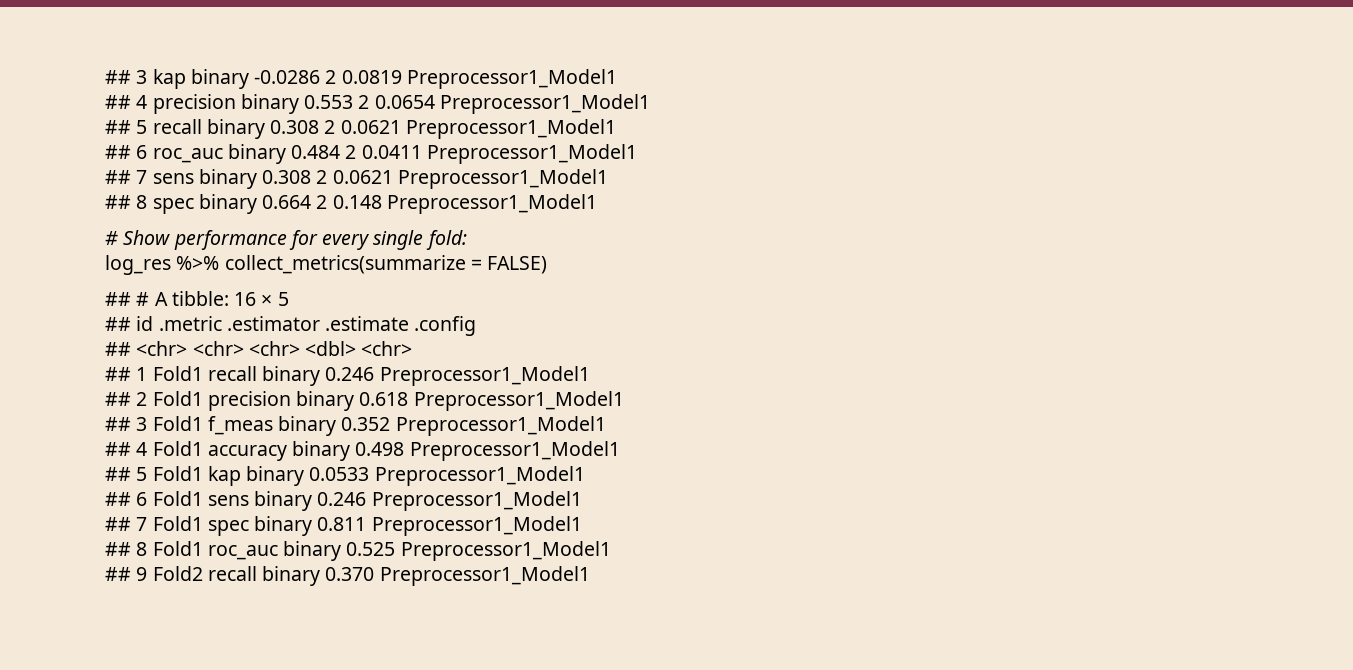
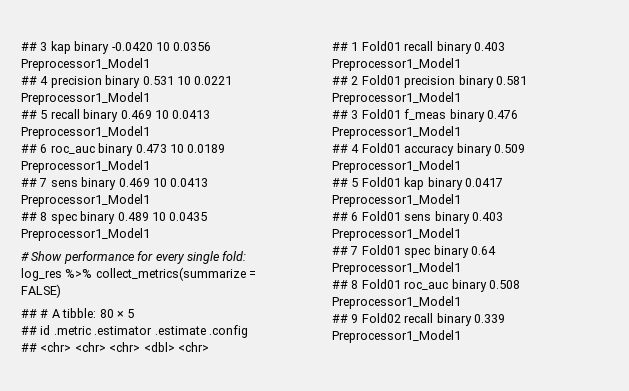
- ## 3 kap binary -0.0286 2 0.0819 Preprocessor1_Model1
+ ## 3 kap binary -0.0420 10 0.0356 Preprocessor1_Model1
- ## 4 precision binary 0.553 2 0.0654 Preprocessor1_Model1
+ ## 4 precision binary 0.531 10 0.0221 Preprocessor1_Model1
- ## 5 recall binary 0.308 2 0.0621 Preprocessor1_Model1
+ ## 5 recall binary 0.469 10 0.0413 Preprocessor1_Model1
- ## 6 roc_auc binary 0.484 2 0.0411 Preprocessor1_Model1
+ ## 6 roc_auc binary 0.473 10 0.0189 Preprocessor1_Model1
- ## 7 sens binary 0.308 2 0.0621 Preprocessor1_Model1
+ ## 7 sens binary 0.469 10 0.0413 Preprocessor1_Model1
- ## 8 spec binary 0.664 2 0.148 Preprocessor1_Model1
+ ## 8 spec binary 0.489 10 0.0435 Preprocessor1_Model1
- ## # A tibble: 16 × 5
+ ## # A tibble: 80 × 5
- ## 1 Fold1 recall binary 0.246 Preprocessor1_Model1
+ ## 1 Fold01 recall binary 0.403 Preprocessor1_Model1
- ## 2 Fold1 precision binary 0.618 Preprocessor1_Model1
+ ## 2 Fold01 precision binary 0.581 Preprocessor1_Model1
- ## 3 Fold1 f_meas binary 0.352 Preprocessor1_Model1
- ## 4 Fold1 accuracy binary 0.498 Preprocessor1_Model1
- ## 5 Fold1 kap binary 0.0533 Preprocessor1_Model1
- ## 6 Fold1 sens binary 0.246 Preprocessor1_Model1
- ## 7 Fold1 spec binary 0.811 Preprocessor1_Model1
- ## 8 Fold1 roc_auc binary 0.525 Preprocessor1_Model1
+ ## 3 Fold01 f_meas binary 0.476 Preprocessor1_Model1
+ ## 4 Fold01 accuracy binary 0.509 Preprocessor1_Model1
+ ## 5 Fold01 kap binary 0.0417 Preprocessor1_Model1
+ ## 6 Fold01 sens binary 0.403 Preprocessor1_Model1
+ ## 7 Fold01 spec binary 0.64 Preprocessor1_Model1
+ ## 8 Fold01 roc_auc binary 0.508 Preprocessor1_Model1
- ## 9 Fold2 recall binary 0.370 Preprocessor1_Model1
+ ## 9 Fold02 recall binary 0.339 Preprocessor1_Model1

